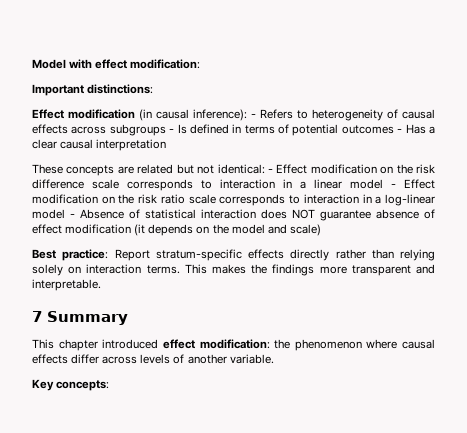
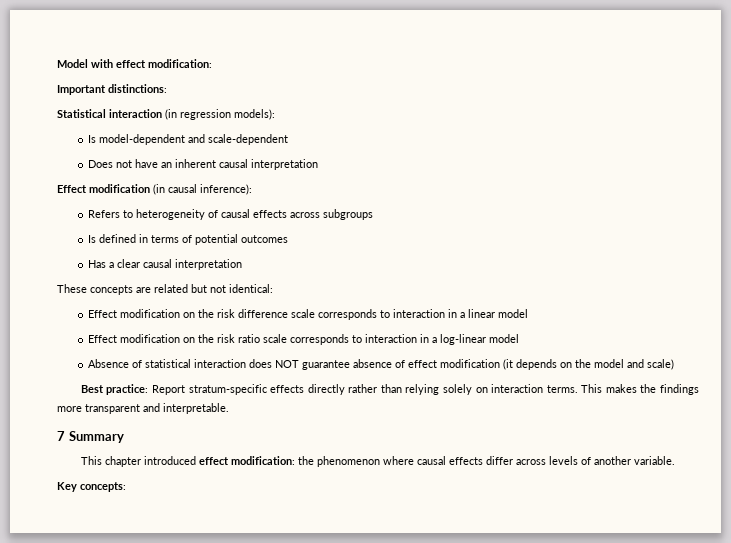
+ Statistical interaction (in regression models):
+ Is model-dependent and scale-dependent
+ Does not have an inherent causal interpretation
- Effect modification (in causal inference): - Refers to heterogeneity of causal effects across subgroups - Is defined in terms of potential outcomes - Has a clear causal interpretation
+ Effect modification (in causal inference):
+ Refers to heterogeneity of causal effects across subgroups
+ Is defined in terms of potential outcomes
+ Has a clear causal interpretation
- These concepts are related but not identical: - Effect modification on the risk difference scale corresponds to interaction in a linear model - Effect modification on the risk ratio scale corresponds to interaction in a log-linear model - Absence of statistical interaction does NOT guarantee absence of effect modification (it depends on the model and scale)
+ These concepts are related but not identical:
+ Effect modification on the risk difference scale corresponds to interaction in a linear model
+ Effect modification on the risk ratio scale corresponds to interaction in a log-linear model
+ Absence of statistical interaction does NOT guarantee absence of effect modification (it depends on the model and scale)

